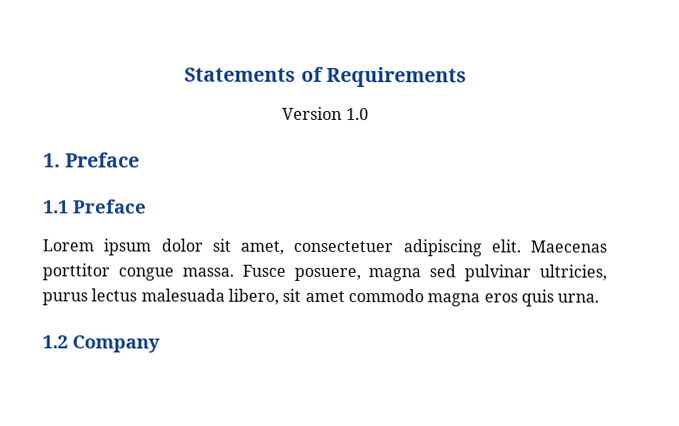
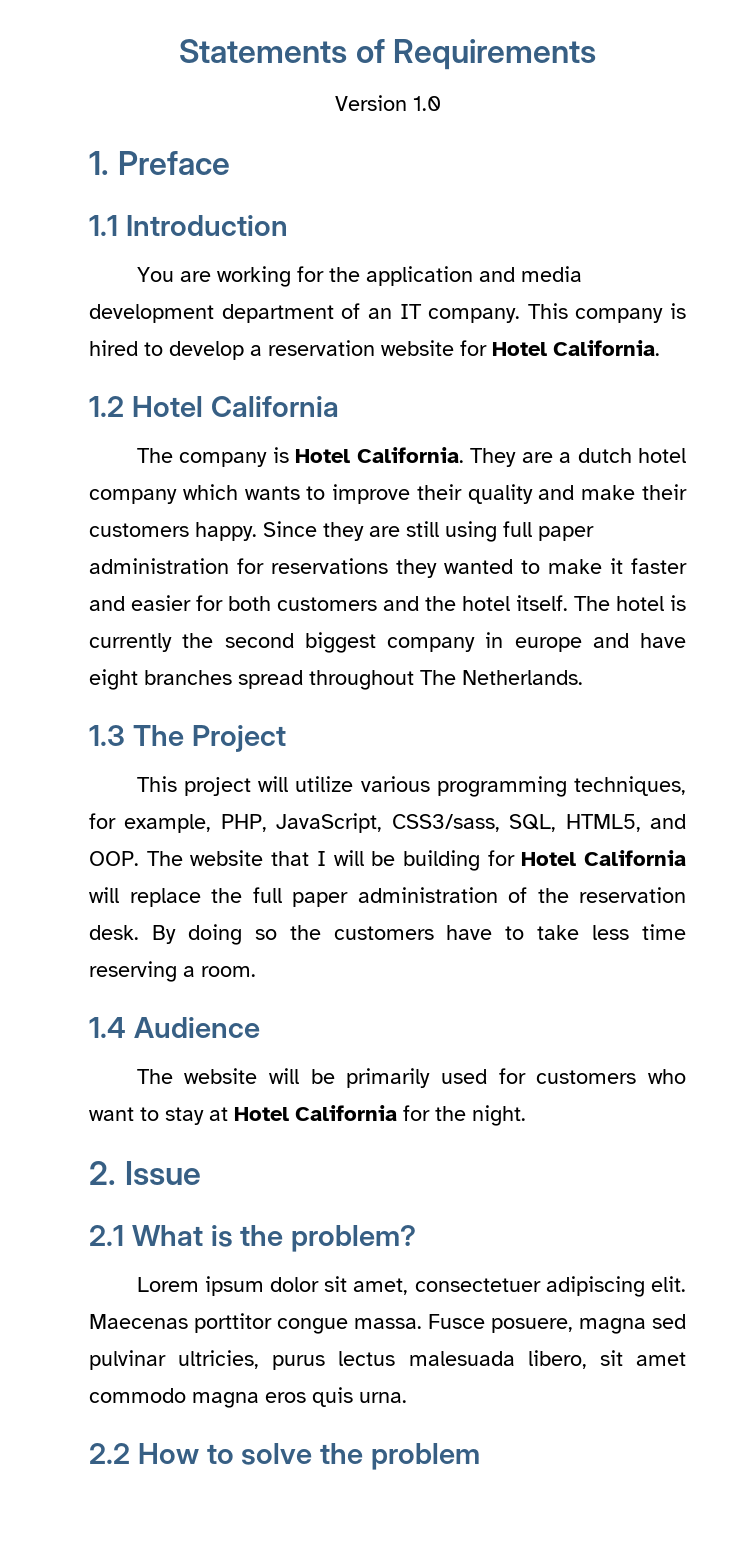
- 1.1 Preface
+ 1.1 Introduction
+ You are working for the application and media development department of an IT company. This company is hired to develop a reservation website for Hotel California.
+ 1.2 Hotel California
+ The company is Hotel California. They are a dutch hotel company which wants to improve their quality and make their customers happy. Since they are still using full paper administration for reservations they wanted to make it faster and easier for both customers and the hotel itself. The hotel is currently the second biggest company in europe and have eight branches spread throughout The Netherlands.
+ 1.3 The Project
+ This project will utilize various programming techniques, for example, PHP, JavaScript, CSS3/sass, SQL, HTML5, and OOP. The website that I will be building for Hotel California will replace the full paper administration of the reservation desk. By doing so the customers have to take less time reserving a room.
+ 1.4 Audience
+ The website will be primarily used for customers who want to stay at Hotel California for the night.
+ 2. Issue
+ 2.1 What is the problem?
- 1.2 Company
+ 2.2 How to solve the problem

